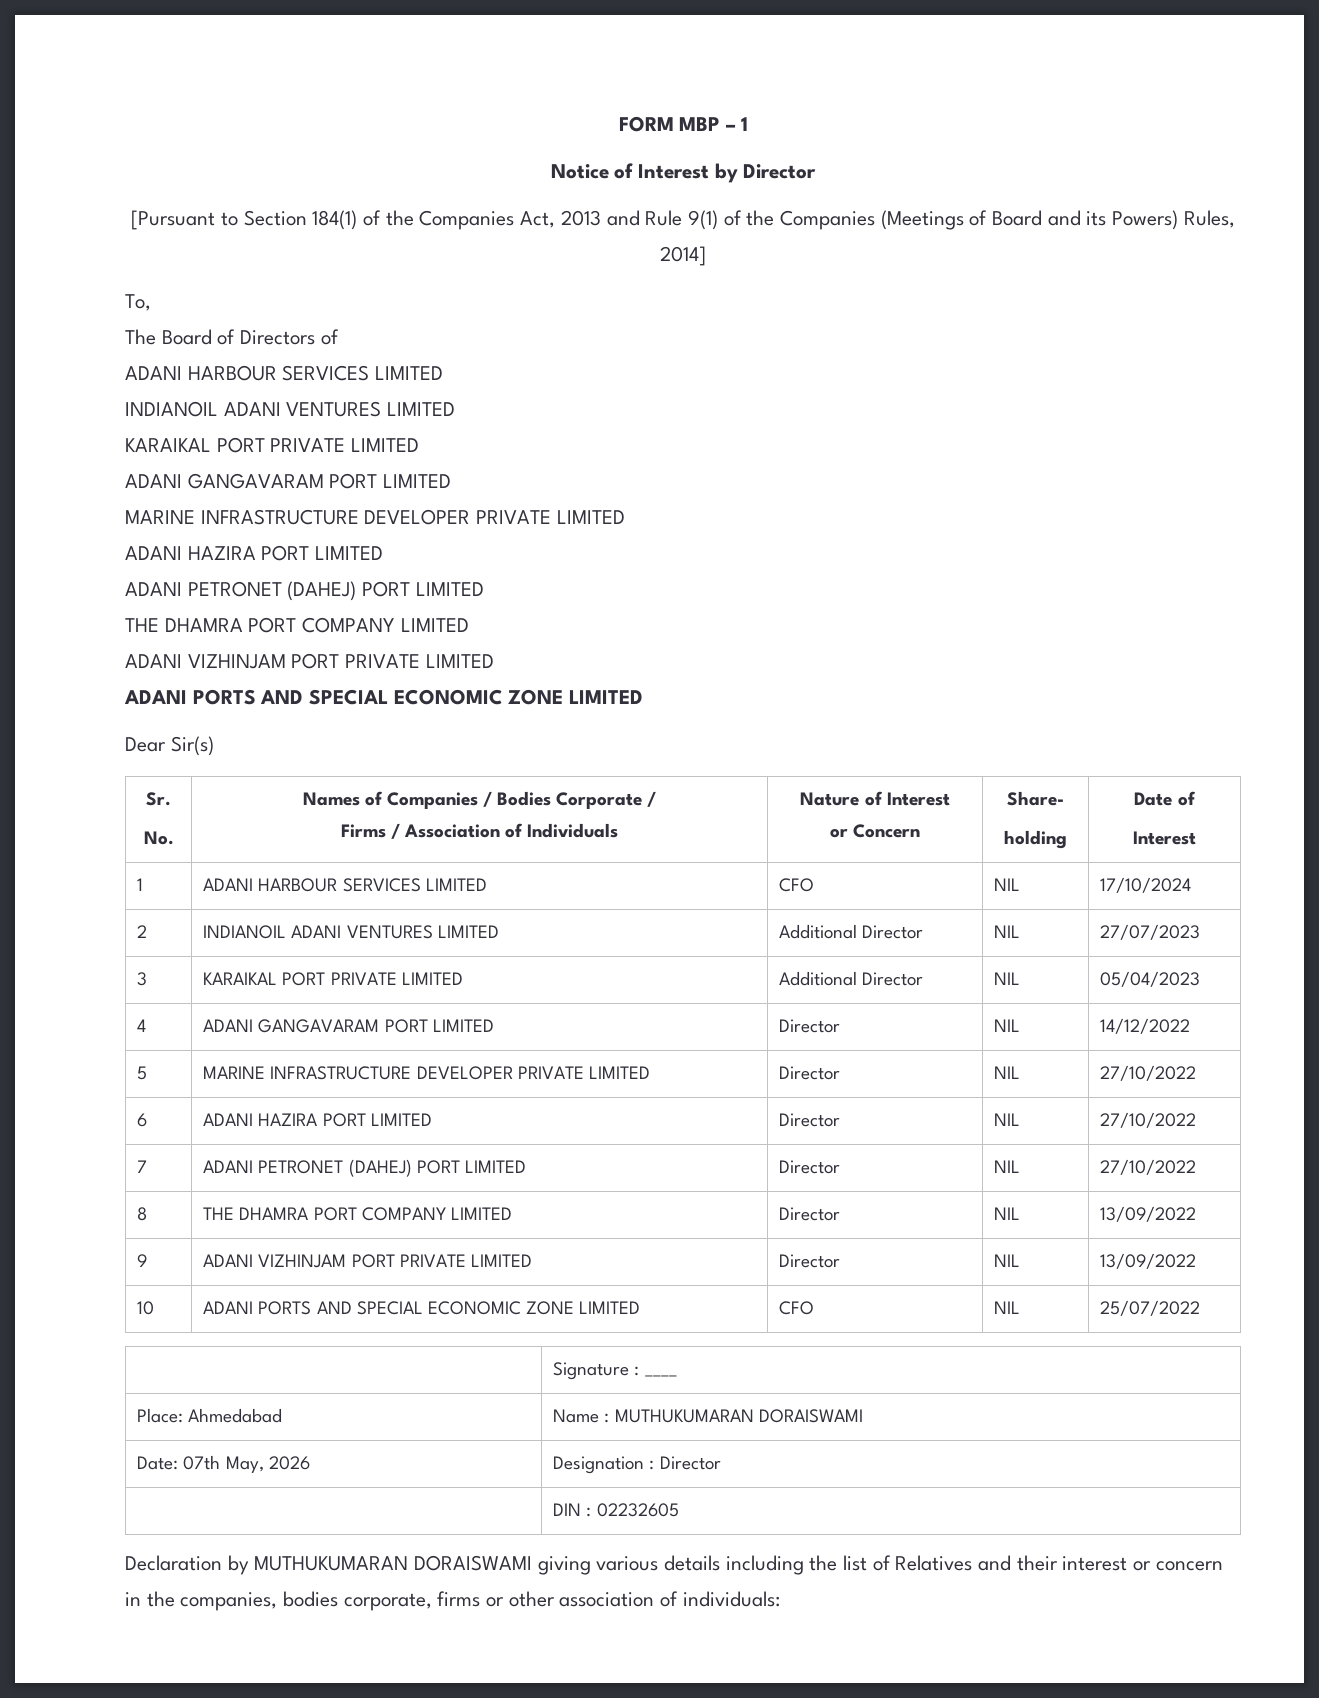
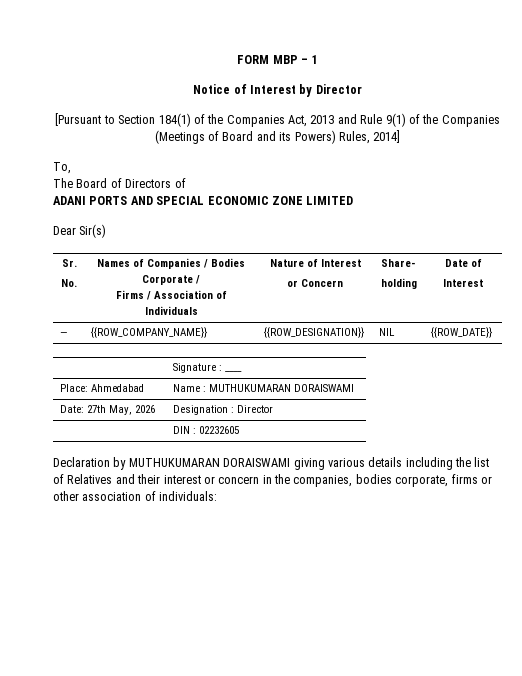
  The Board of Directors of
- ADANI HARBOUR SERVICES LIMITED
- INDIANOIL ADANI VENTURES LIMITED
- KARAIKAL PORT PRIVATE LIMITED
- ADANI GANGAVARAM PORT LIMITED
- MARINE INFRASTRUCTURE DEVELOPER PRIVATE LIMITED
- ADANI HAZIRA PORT LIMITED
- ADANI PETRONET (DAHEJ) PORT LIMITED
- THE DHAMRA PORT COMPANY LIMITED
- ADANI VIZHINJAM PORT PRIVATE LIMITED
- 1 | ADANI HARBOUR SERVICES LIMITED | CFO | NIL | 17/10/2024
- 2 | INDIANOIL ADANI VENTURES LIMITED | Additional Director | NIL | 27/07/2023
- 3 | KARAIKAL PORT PRIVATE LIMITED | Additional Director | NIL | 05/04/2023
- 4 | ADANI GANGAVARAM PORT LIMITED | Director | NIL | 14/12/2022
- 5 | MARINE INFRASTRUCTURE DEVELOPER PRIVATE LIMITED | Director | NIL | 27/10/2022
- 6 | ADANI HAZIRA PORT LIMITED | Director | NIL | 27/10/2022
- 7 | ADANI PETRONET (DAHEJ) PORT LIMITED | Director | NIL | 27/10/2022
- 8 | THE DHAMRA PORT COMPANY LIMITED | Director | NIL | 13/09/2022
- 9 | ADANI VIZHINJAM PORT PRIVATE LIMITED | Director | NIL | 13/09/2022
- 10 | ADANI PORTS AND SPECIAL ECONOMIC ZONE LIMITED | CFO | NIL | 25/07/2022
+ — | {{ROW_COMPANY_NAME}} | {{ROW_DESIGNATION}} | NIL | {{ROW_DATE}}
- Date: 07th May, 2026 | Designation : Director
+ Date: 27th May, 2026 | Designation : Director

